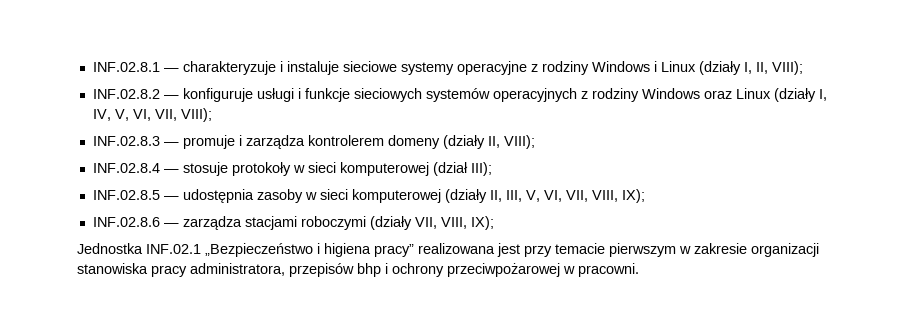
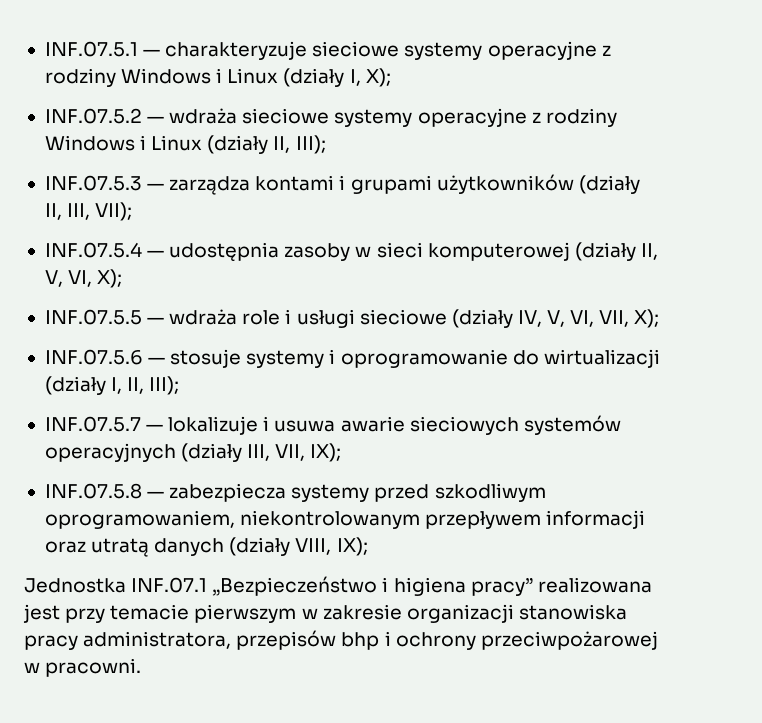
- INF.02.8.1 — charakteryzuje i instaluje sieciowe systemy operacyjne z rodziny Windows i Linux (działy I, II, VIII);
- INF.02.8.2 — konfiguruje usługi i funkcje sieciowych systemów operacyjnych z rodziny Windows oraz Linux (działy I, IV, V, VI, VII, VIII);
- INF.02.8.3 — promuje i zarządza kontrolerem domeny (działy II, VIII);
- INF.02.8.4 — stosuje protokoły w sieci komputerowej (dział III);
- INF.02.8.5 — udostępnia zasoby w sieci komputerowej (działy II, III, V, VI, VII, VIII, IX);
- INF.02.8.6 — zarządza stacjami roboczymi (działy VII, VIII, IX);
+ INF.07.5.1 — charakteryzuje sieciowe systemy operacyjne z rodziny Windows i Linux (działy I, X);
+ INF.07.5.2 — wdraża sieciowe systemy operacyjne z rodziny Windows i Linux (działy II, III);
+ INF.07.5.3 — zarządza kontami i grupami użytkowników (działy II, III, VII);
+ INF.07.5.4 — udostępnia zasoby w sieci komputerowej (działy II, V, VI, X);
+ INF.07.5.5 — wdraża role i usługi sieciowe (działy IV, V, VI, VII, X);
+ INF.07.5.6 — stosuje systemy i oprogramowanie do wirtualizacji (działy I, II, III);
+ INF.07.5.7 — lokalizuje i usuwa awarie sieciowych systemów operacyjnych (działy III, VII, IX);
+ INF.07.5.8 — zabezpiecza systemy przed szkodliwym oprogramowaniem, niekontrolowanym przepływem informacji oraz utratą danych (działy VIII, IX);
- Jednostka INF.02.1 „Bezpieczeństwo i higiena pracy” realizowana jest przy temacie pierwszym w zakresie organizacji stanowiska pracy administratora, przepisów bhp i ochrony przeciwpożarowej w pracowni.
+ Jednostka INF.07.1 „Bezpieczeństwo i higiena pracy” realizowana jest przy temacie pierwszym w zakresie organizacji stanowiska pracy administratora, przepisów bhp i ochrony przeciwpożarowej w pracowni.

